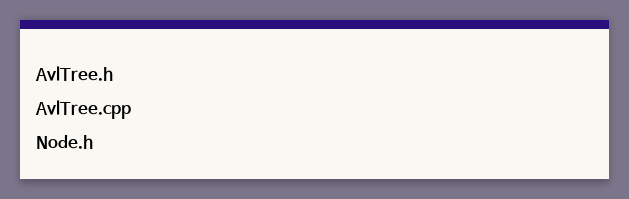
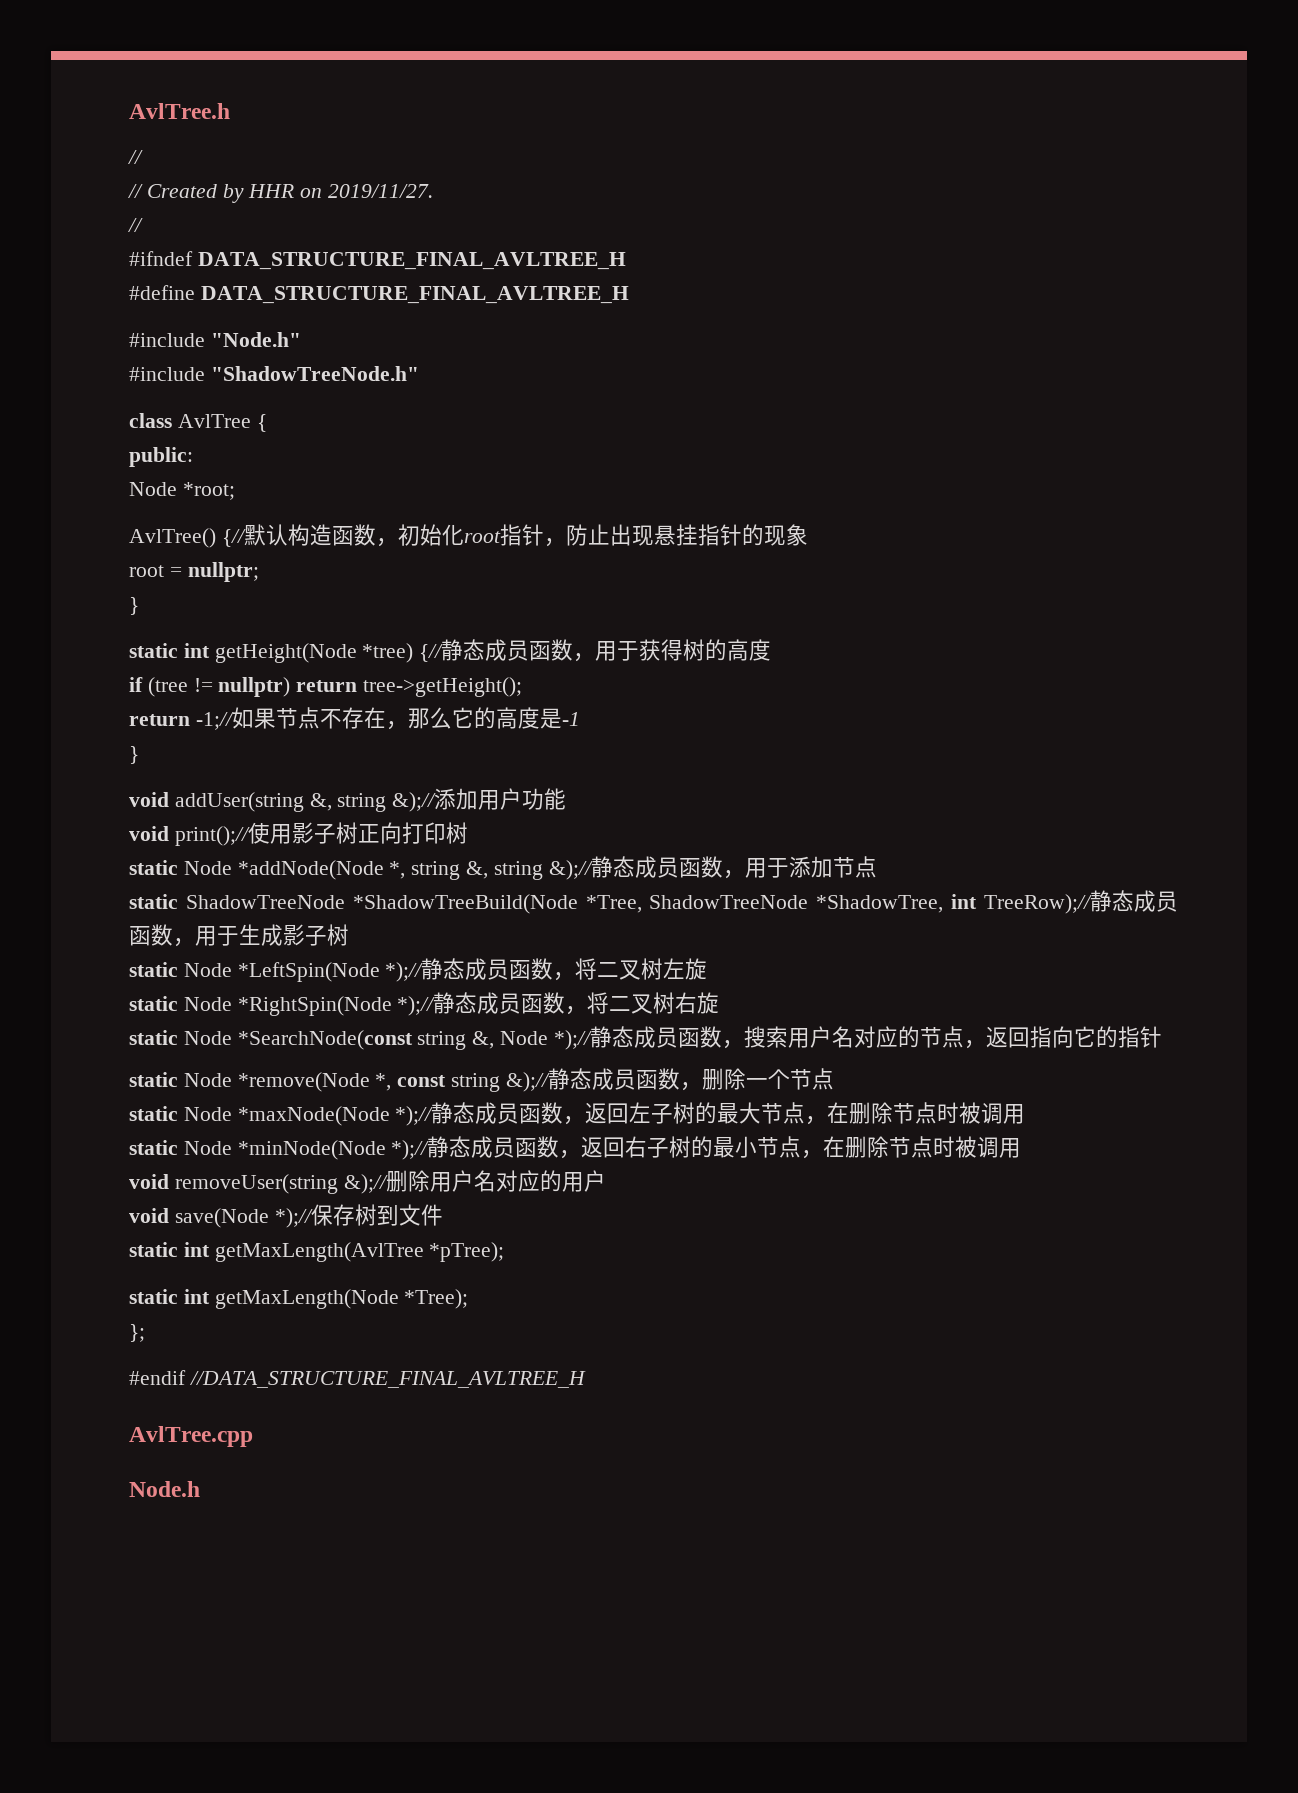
  AvlTree.h
+ //
+ // Created by HHR on 2019/11/27.
+ //
+ #ifndef DATA_STRUCTURE_FINAL_AVLTREE_H
+ #define DATA_STRUCTURE_FINAL_AVLTREE_H
+ #include "Node.h"
+ #include "ShadowTreeNode.h"
+ class AvlTree {
+ public:
+ Node *root;
+ AvlTree() {//默认构造函数，初始化root指针，防止出现悬挂指针的现象
+ root = nullptr;
+ }
+ static int getHeight(Node *tree) {//静态成员函数，用于获得树的高度
+ if (tree != nullptr) return tree->getHeight();
+ return -1;//如果节点不存在，那么它的高度是-1
+ }
+ void addUser(string &, string &);//添加用户功能
+ void print();//使用影子树正向打印树
+ static Node *addNode(Node *, string &, string &);//静态成员函数，用于添加节点
+ static ShadowTreeNode *ShadowTreeBuild(Node *Tree, ShadowTreeNode *ShadowTree, int TreeRow);//静态成员函数，用于生成影子树
+ static Node *LeftSpin(Node *);//静态成员函数，将二叉树左旋
+ static Node *RightSpin(Node *);//静态成员函数，将二叉树右旋
+ static Node *SearchNode(const string &, Node *);//静态成员函数，搜索用户名对应的节点，返回指向它的指针
+ static Node *remove(Node *, const string &);//静态成员函数，删除一个节点
+ static Node *maxNode(Node *);//静态成员函数，返回左子树的最大节点，在删除节点时被调用
+ static Node *minNode(Node *);//静态成员函数，返回右子树的最小节点，在删除节点时被调用
+ void removeUser(string &);//删除用户名对应的用户
+ void save(Node *);//保存树到文件
+ static int getMaxLength(AvlTree *pTree);
+ static int getMaxLength(Node *Tree);
+ };
+ #endif //DATA_STRUCTURE_FINAL_AVLTREE_H

